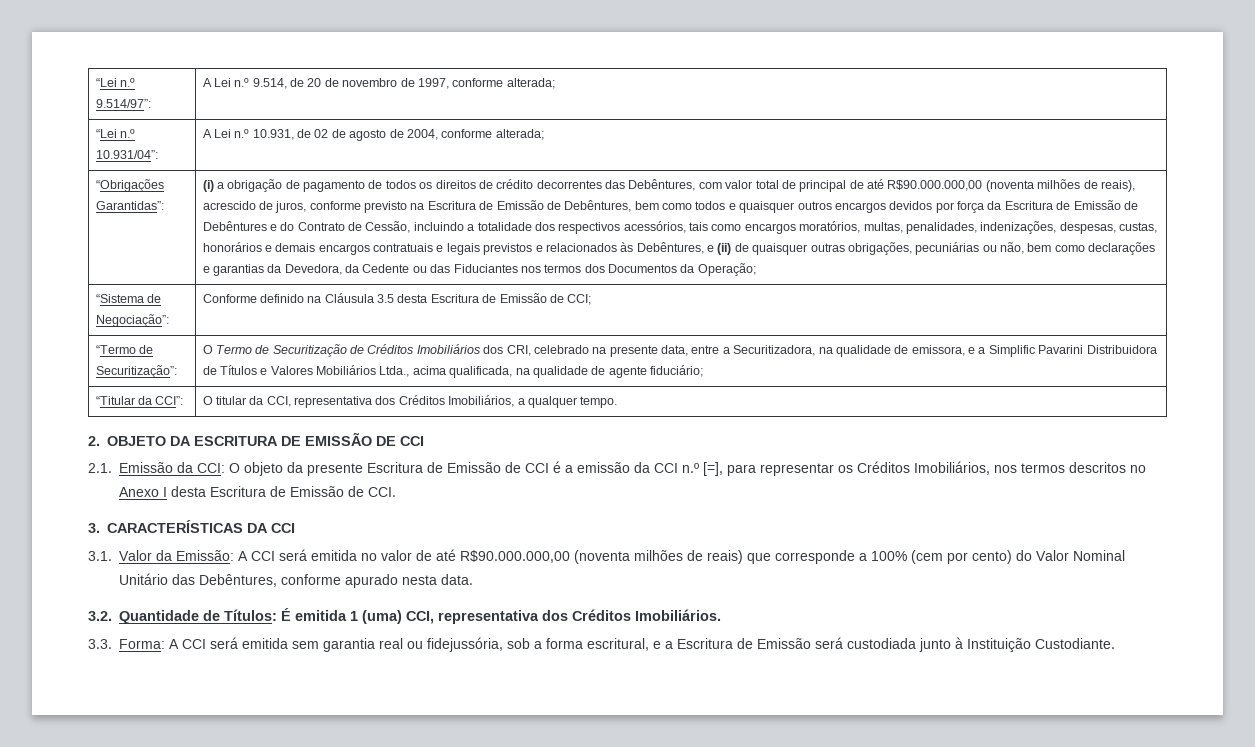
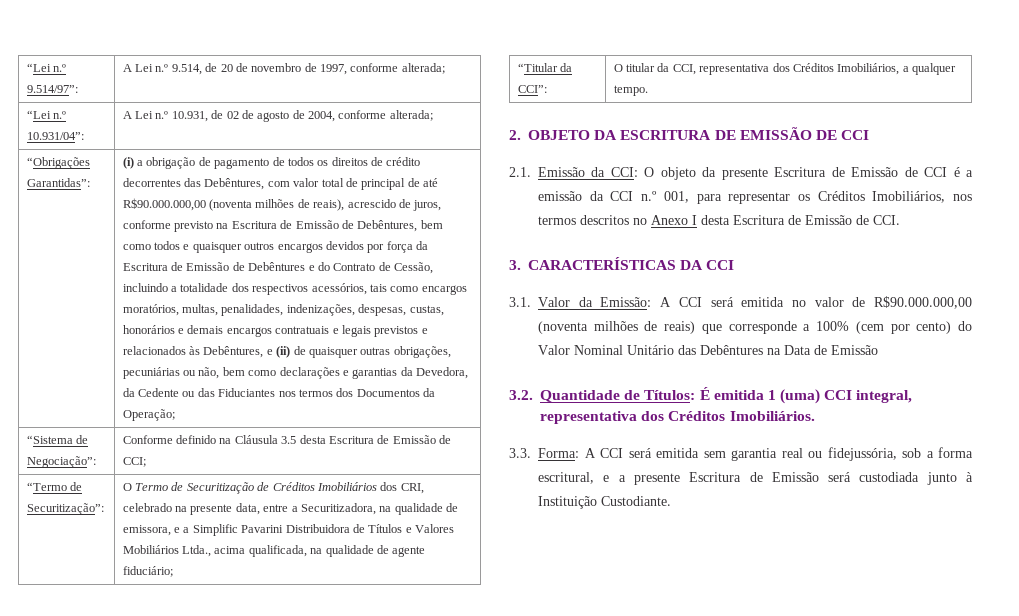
- 2.1. Emissão da CCI: O objeto da presente Escritura de Emissão de CCI é a emissão da CCI n.º [=], para representar os Créditos Imobiliários, nos termos descritos no Anexo I desta Escritura de Emissão de CCI.
+ 2.1. Emissão da CCI: O objeto da presente Escritura de Emissão de CCI é a emissão da CCI n.º 001, para representar os Créditos Imobiliários, nos termos descritos no Anexo I desta Escritura de Emissão de CCI.
- 3.1. Valor da Emissão: A CCI será emitida no valor de até R$90.000.000,00 (noventa milhões de reais) que corresponde a 100% (cem por cento) do Valor Nominal Unitário das Debêntures, conforme apurado nesta data.
+ 3.1. Valor da Emissão: A CCI será emitida no valor de R$90.000.000,00 (noventa milhões de reais) que corresponde a 100% (cem por cento) do Valor Nominal Unitário das Debêntures na Data de Emissão
- 3.2. Quantidade de Títulos: É emitida 1 (uma) CCI, representativa dos Créditos Imobiliários.
+ 3.2. Quantidade de Títulos: É emitida 1 (uma) CCI integral, representativa dos Créditos Imobiliários.
- 3.3. Forma: A CCI será emitida sem garantia real ou fidejussória, sob a forma escritural, e a Escritura de Emissão será custodiada junto à Instituição Custodiante.
+ 3.3. Forma: A CCI será emitida sem garantia real ou fidejussória, sob a forma escritural, e a presente Escritura de Emissão será custodiada junto à Instituição Custodiante.

